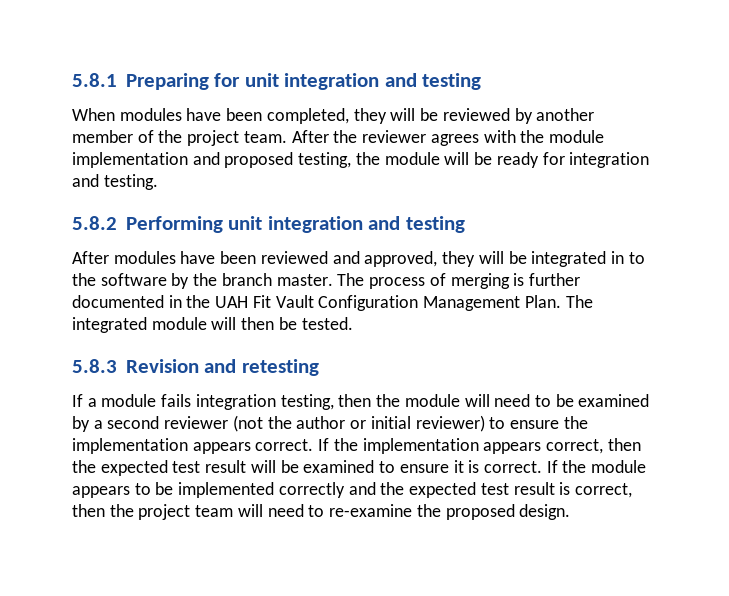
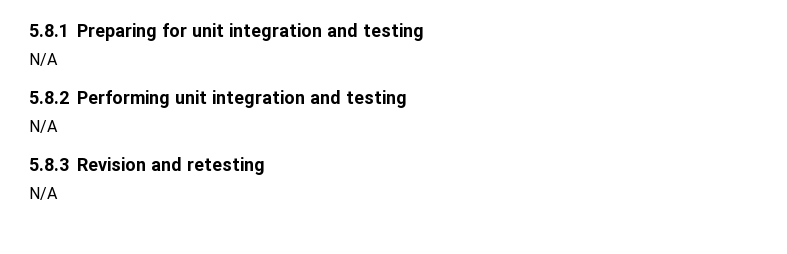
  5.8.1 Preparing for unit integration and testing
- When modules have been completed, they will be reviewed by another member of the project team. After the reviewer agrees with the module implementation and proposed testing, the module will be ready for integration and testing.
+ N/A
  5.8.2 Performing unit integration and testing
- After modules have been reviewed and approved, they will be integrated in to the software by the branch master. The process of merging is further documented in the UAH Fit Vault Configuration Management Plan. The integrated module will then be tested.
+ N/A
  5.8.3 Revision and retesting
- If a module fails integration testing, then the module will need to be examined by a second reviewer (not the author or initial reviewer) to ensure the implementation appears correct. If the implementation appears correct, then the expected test result will be examined to ensure it is correct. If the module appears to be implemented correctly and the expected test result is correct, then the project team will need to re-examine the proposed design.
+ N/A

